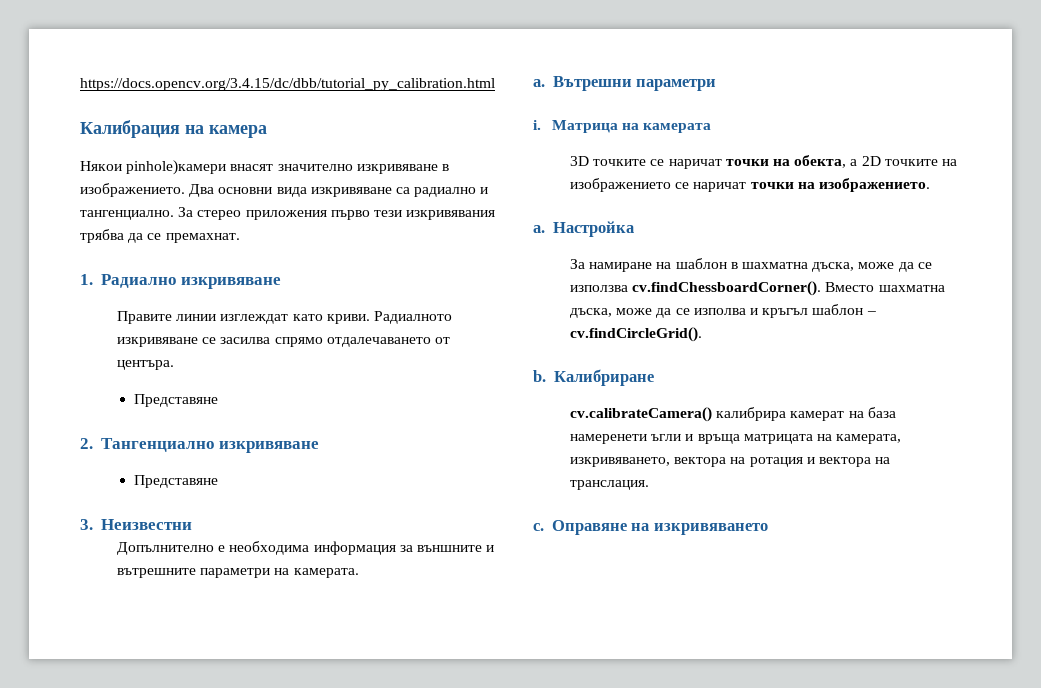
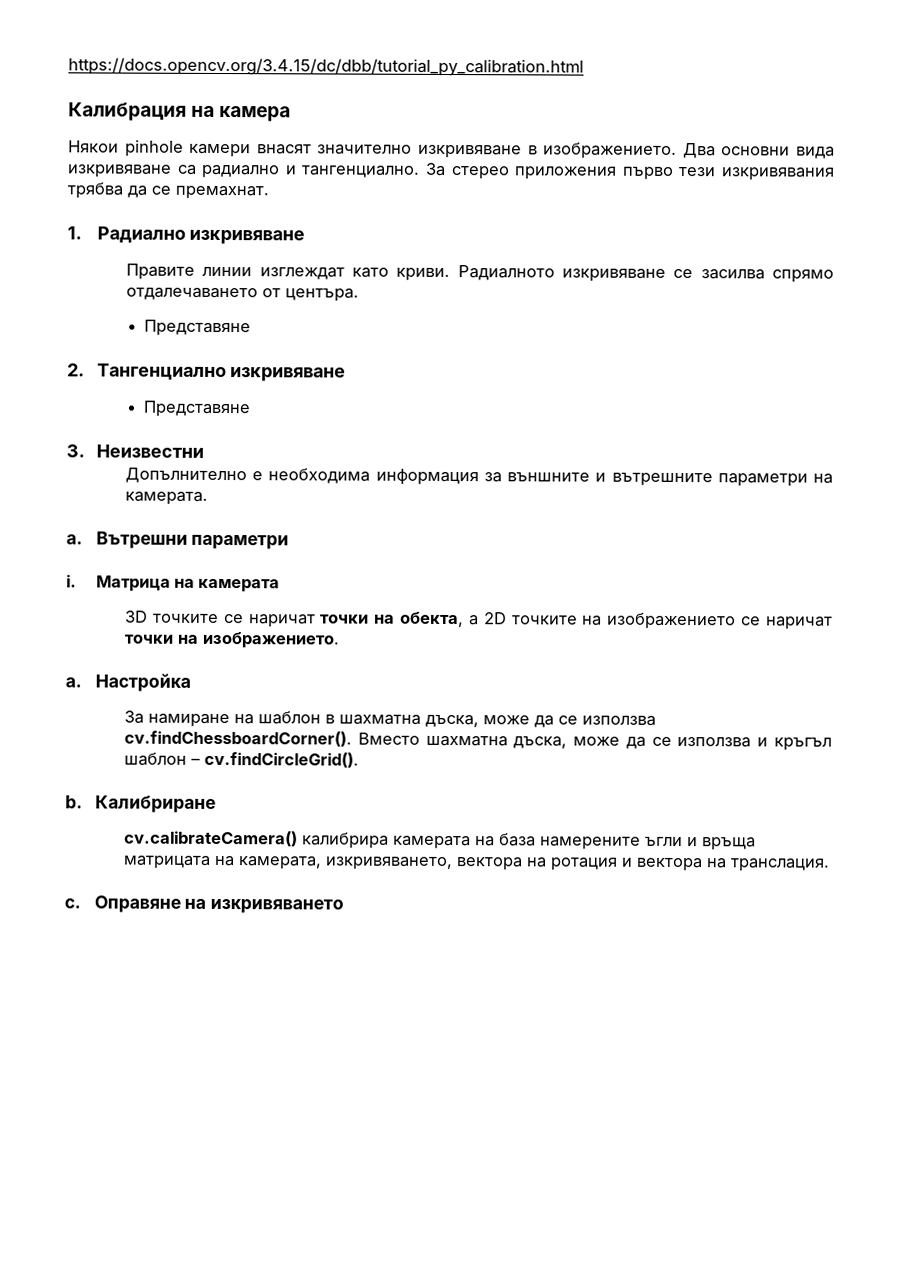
- Някои pinhole)камери внасят значително изкривяване в изображението.
+ Някои pinhole камери внасят значително изкривяване в изображението.
- За намиране на шаблон в шахматна дъска, може да се използва cv.findChessboardCorner(). Вместо шахматна дъска, може да се изполва и кръгъл шаблон – cv.findCircleGrid().
+ За намиране на шаблон в шахматна дъска, може да се използва cv.findChessboardCorner(). Вместо шахматна дъска, може да се използва и кръгъл шаблон – cv.findCircleGrid().
- cv.calibrateCamera() калибрира камерат на база намеренети ъгли и връща матрицата на камерата, изкривяването, вектора на ротация и вектора на транслация.
+ cv.calibrateCamera() калибрира камерата на база намерените ъгли и връща матрицата на камерата, изкривяването, вектора на ротация и вектора на транслация.

